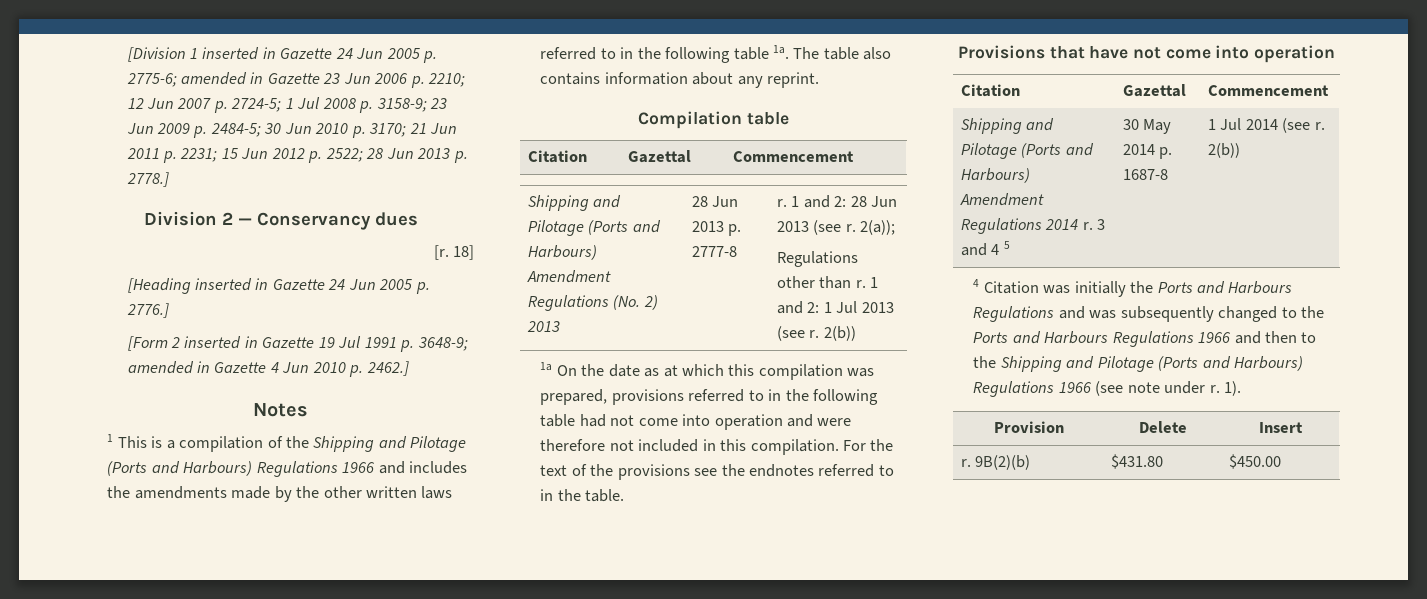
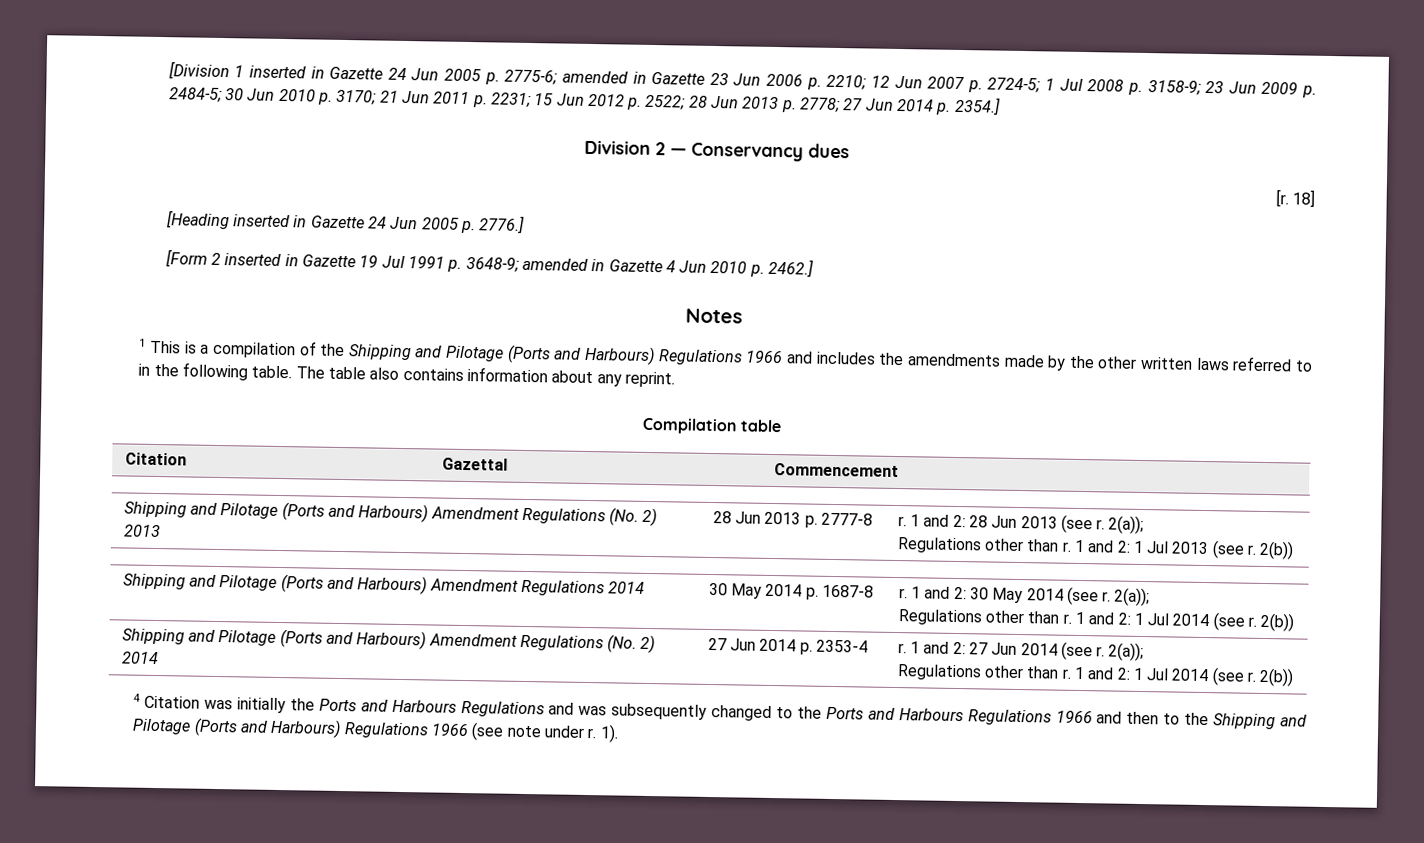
- [Division 1 inserted in Gazette 24 Jun 2005 p. 2775-6; amended in Gazette 23 Jun 2006 p. 2210; 12 Jun 2007 p. 2724-5; 1 Jul 2008 p. 3158-9; 23 Jun 2009 p. 2484-5; 30 Jun 2010 p. 3170; 21 Jun 2011 p. 2231; 15 Jun 2012 p. 2522; 28 Jun 2013 p. 2778.]
+ [Division 1 inserted in Gazette 24 Jun 2005 p. 2775-6; amended in Gazette 23 Jun 2006 p. 2210; 12 Jun 2007 p. 2724-5; 1 Jul 2008 p. 3158-9; 23 Jun 2009 p. 2484-5; 30 Jun 2010 p. 3170; 21 Jun 2011 p. 2231; 15 Jun 2012 p. 2522; 28 Jun 2013 p. 2778; 27 Jun 2014 p. 2354.]
- 1 This is a compilation of the Shipping and Pilotage (Ports and Harbours) Regulations 1966 and includes the amendments made by the other written laws referred to in the following table 1a.
+ 1 This is a compilation of the Shipping and Pilotage (Ports and Harbours) Regulations 1966 and includes the amendments made by the other written laws referred to in the following table.
- 1a On the date as at which this compilation was prepared, provisions referred to in the following table had not come into operation and were therefore not included in this compilation. For the text of the provisions see the endnotes referred to in the table.
- Provisions that have not come into operation
- Citation | Gazettal | Commencement
- Shipping and Pilotage (Ports and Harbours) Amendment Regulations 2014 r. 3 and 4 5 | 30 May 2014 p. 1687-8 | 1 Jul 2014 (see r. 2(b))
+ Shipping and Pilotage (Ports and Harbours) Amendment Regulations 2014 | 30 May 2014 p. 1687-8 | r. 1 and 2: 30 May 2014 (see r. 2(a));
+ Regulations other than r. 1 and 2: 1 Jul 2014 (see r. 2(b))
+ Shipping and Pilotage (Ports and Harbours) Amendment Regulations (No. 2) 2014 | 27 Jun 2014 p. 2353-4 | r. 1 and 2: 27 Jun 2014 (see r. 2(a));
+ Regulations other than r. 1 and 2: 1 Jul 2014 (see r. 2(b))
- Provision | Delete | Insert
- r. 9B(2)(b) | $431.80 | $450.00

